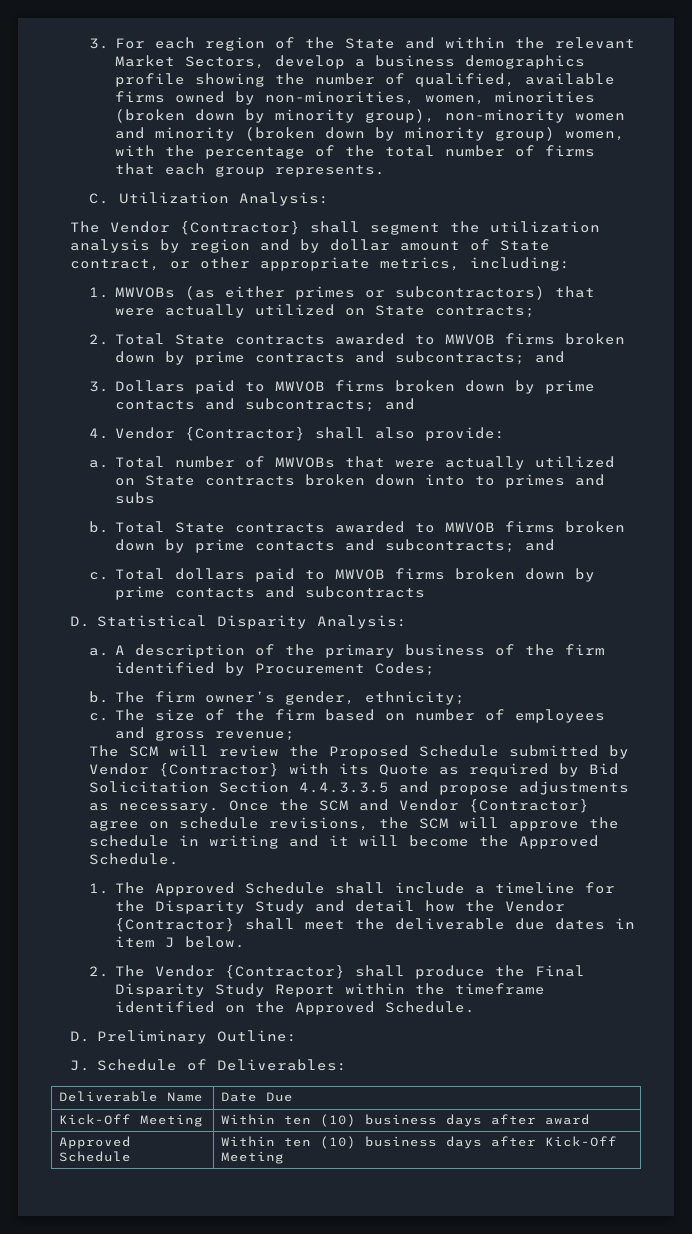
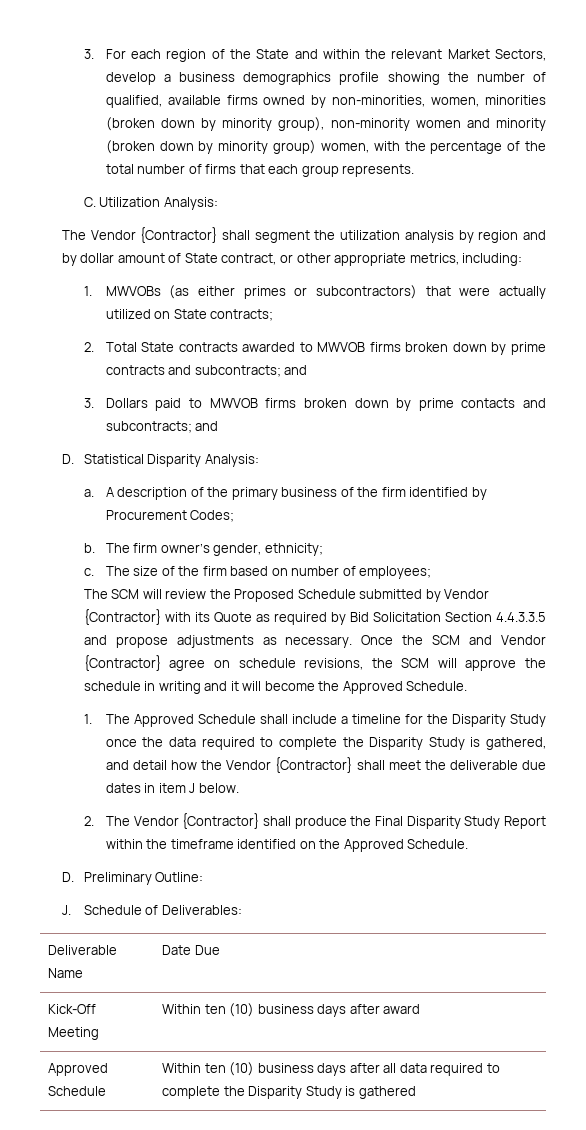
- 4. Vendor {Contractor} shall also provide:
- a. Total number of MWVOBs that were actually utilized on State contracts broken down into to primes and subs
- b. Total State contracts awarded to MWVOB firms broken down by prime contacts and subcontracts; and
- c. Total dollars paid to MWVOB firms broken down by prime contacts and subcontracts
- The size of the firm based on number of employees and gross revenue;
+ The size of the firm based on number of employees;
- 1. The Approved Schedule shall include a timeline for the Disparity Study and detail how the Vendor {Contractor} shall meet the deliverable due dates in item J below.
+ 1. The Approved Schedule shall include a timeline for the Disparity Study once the data required to complete the Disparity Study is gathered, and detail how the Vendor {Contractor} shall meet the deliverable due dates in item J below.
- Approved Schedule | Within ten (10) business days after Kick-Off Meeting
+ Approved Schedule | Within ten (10) business days after all data required to complete the Disparity Study is gathered

